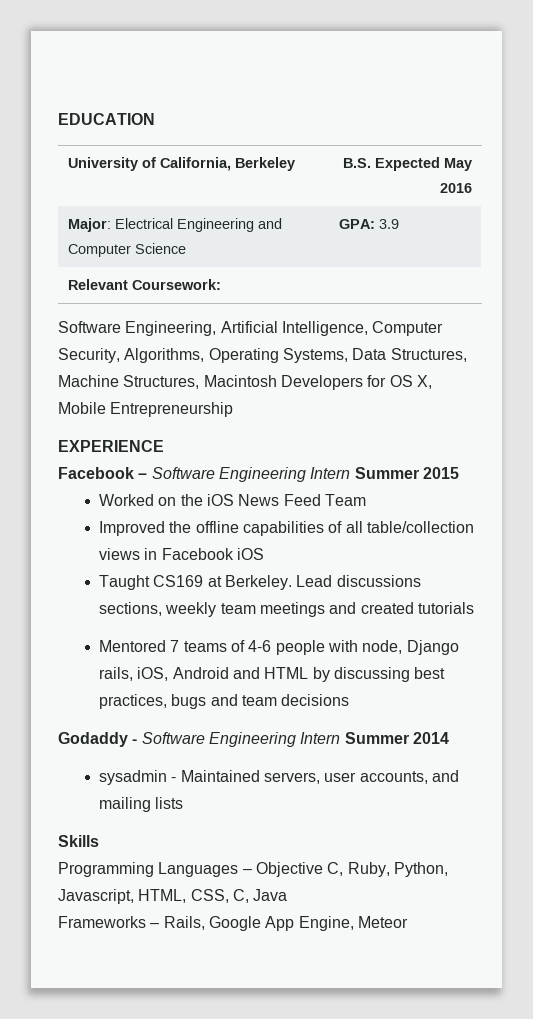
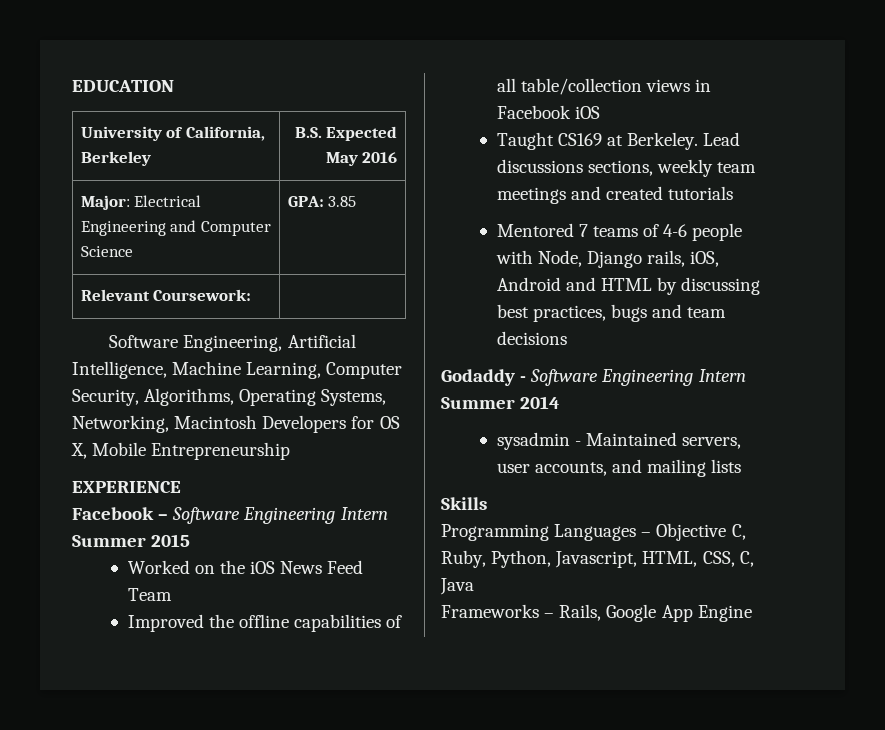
- Major: Electrical Engineering and Computer Science | GPA: 3.9
+ Major: Electrical Engineering and Computer Science | GPA: 3.85
- Software Engineering, Artificial Intelligence, Computer Security, Algorithms, Operating Systems, Data Structures, Machine Structures, Macintosh Developers for OS X, Mobile Entrepreneurship
+ Software Engineering, Artificial Intelligence, Machine Learning, Computer Security, Algorithms, Operating Systems, Networking, Macintosh Developers for OS X, Mobile Entrepreneurship
- Mentored 7 teams of 4-6 people with node, Django rails, iOS, Android and HTML by discussing best practices, bugs and team decisions
+ Mentored 7 teams of 4-6 people with Node, Django rails, iOS, Android and HTML by discussing best practices, bugs and team decisions
- Frameworks – Rails, Google App Engine, Meteor
+ Frameworks – Rails, Google App Engine

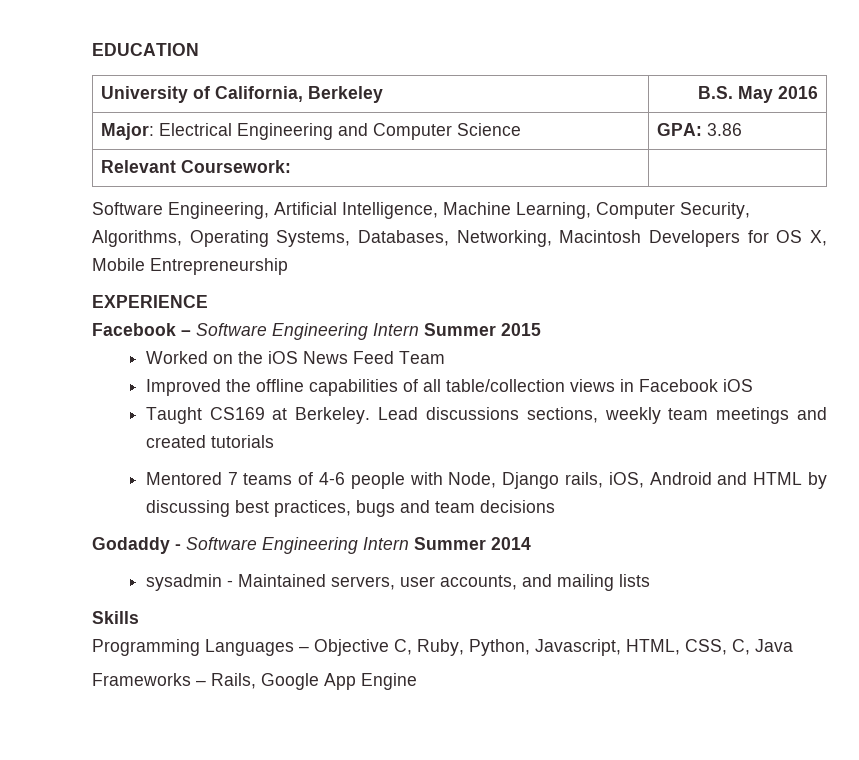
- University of California, Berkeley | B.S. Expected May 2016
+ University of California, Berkeley | B.S. May 2016
- Major: Electrical Engineering and Computer Science | GPA: 3.85
+ Major: Electrical Engineering and Computer Science | GPA: 3.86
- Software Engineering, Artificial Intelligence, Machine Learning, Computer Security, Algorithms, Operating Systems, Networking, Macintosh Developers for OS X, Mobile Entrepreneurship
+ Software Engineering, Artificial Intelligence, Machine Learning, Computer Security, Algorithms, Operating Systems, Databases, Networking, Macintosh Developers for OS X, Mobile Entrepreneurship

